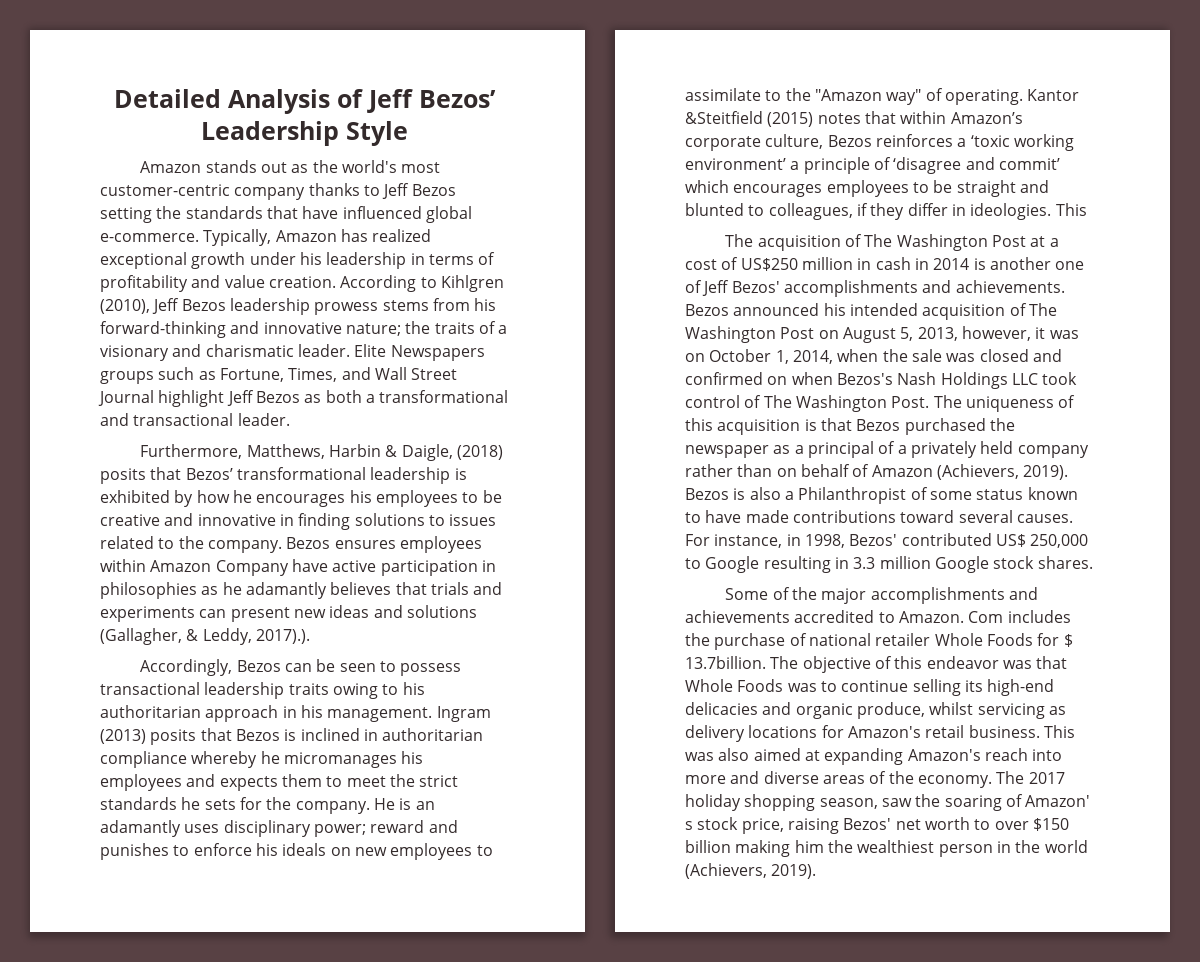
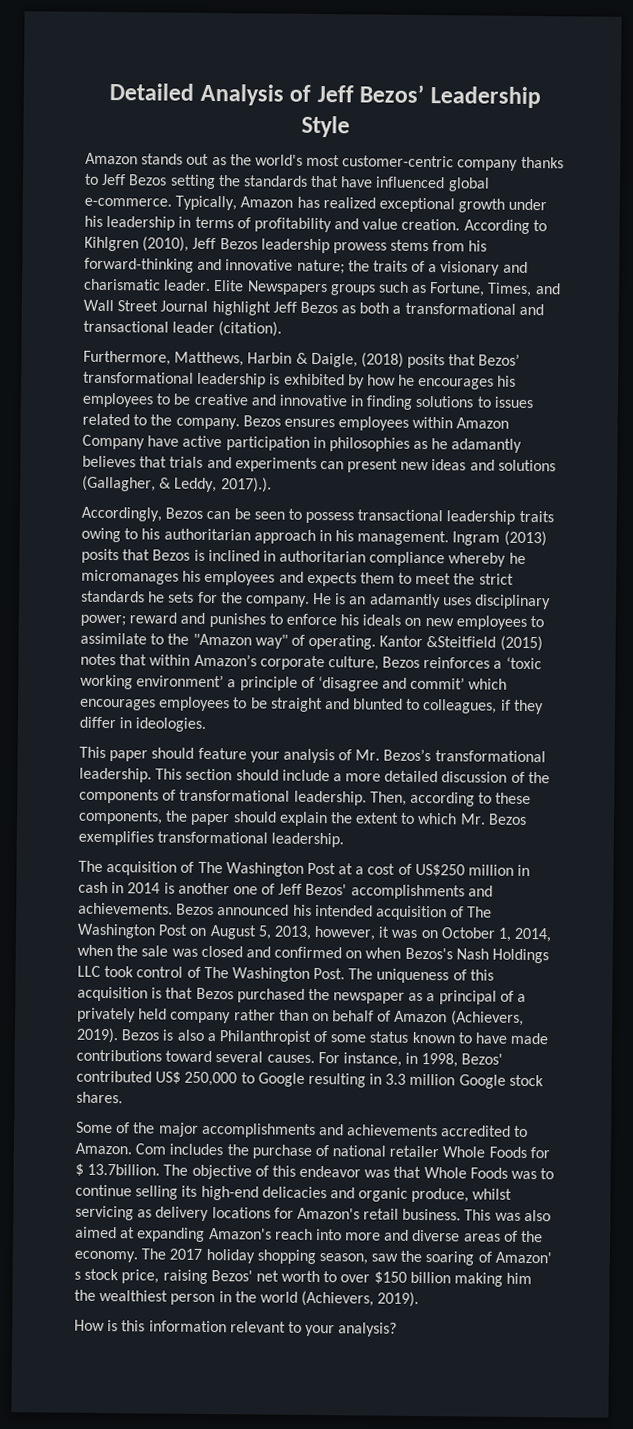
- Elite Newspapers groups such as Fortune, Times, and Wall Street Journal highlight Jeff Bezos as both a transformational and transactional leader.
+ Elite Newspapers groups such as Fortune, Times, and Wall Street Journal highlight Jeff Bezos as both a transformational and transactional leader (citation).
- Kantor &Steitfield (2015) notes that within Amazon’s corporate culture, Bezos reinforces a ‘toxic working environment’ a principle of ‘disagree and commit’ which encourages employees to be straight and blunted to colleagues, if they differ in ideologies. This
+ Kantor &Steitfield (2015) notes that within Amazon’s corporate culture, Bezos reinforces a ‘toxic working environment’ a principle of ‘disagree and commit’ which encourages employees to be straight and blunted to colleagues, if they differ in ideologies.
+ This paper should feature your analysis of Mr. Bezos’s transformational leadership. This section should include a more detailed discussion of the components of transformational leadership. Then, according to these components, the paper should explain the extent to which Mr. Bezos exemplifies transformational leadership.
+ How is this information relevant to your analysis?

